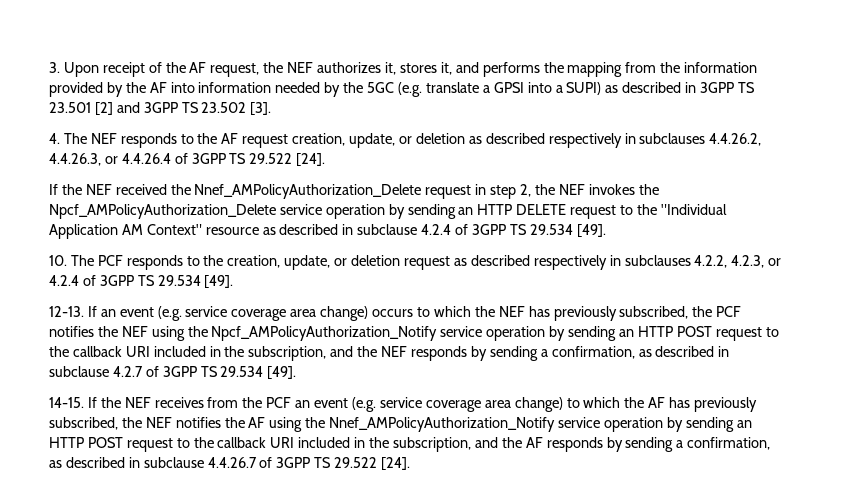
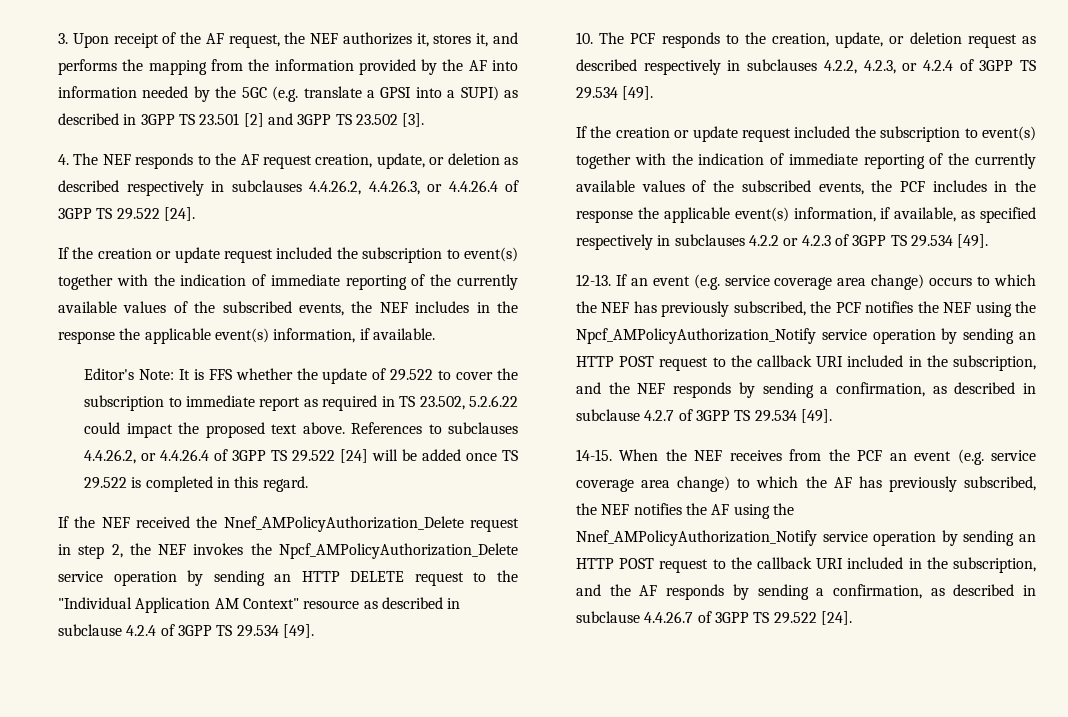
+ If the creation or update request included the subscription to event(s) together with the indication of immediate reporting of the currently available values of the subscribed events, the NEF includes in the response the applicable event(s) information, if available.
+ Editor's Note: It is FFS whether the update of 29.522 to cover the subscription to immediate report as required in TS 23.502, 5.2.6.22 could impact the proposed text above. References to subclauses 4.4.26.2, or 4.4.26.4 of 3GPP TS 29.522 [24] will be added once TS 29.522 is completed in this regard.
+ If the creation or update request included the subscription to event(s) together with the indication of immediate reporting of the currently available values of the subscribed events, the PCF includes in the response the applicable event(s) information, if available, as specified respectively in subclauses 4.2.2 or 4.2.3 of 3GPP TS 29.534 [49].
- If the NEF receives from the PCF an event (e.g. service coverage area change) to which the AF has previously subscribed, the NEF notifies the AF using the Nnef_AMPolicyAuthorization_Notify service operation by sending an HTTP POST request to the callback URI included in the subscription, and the AF responds by sending a confirmation, as described in subclause 4.4.26.7 of 3GPP TS 29.522 [24].
+ When the NEF receives from the PCF an event (e.g. service coverage area change) to which the AF has previously subscribed, the NEF notifies the AF using the Nnef_AMPolicyAuthorization_Notify service operation by sending an HTTP POST request to the callback URI included in the subscription, and the AF responds by sending a confirmation, as described in subclause 4.4.26.7 of 3GPP TS 29.522 [24].

